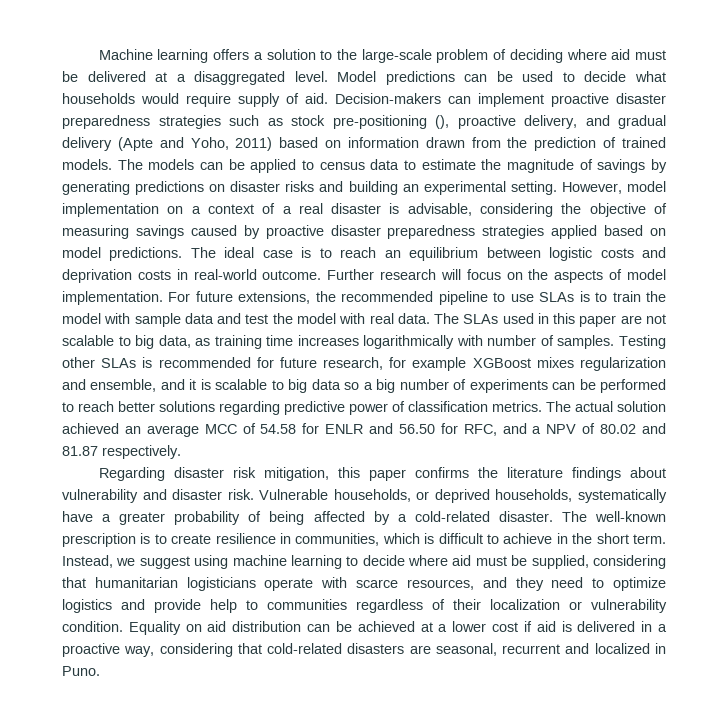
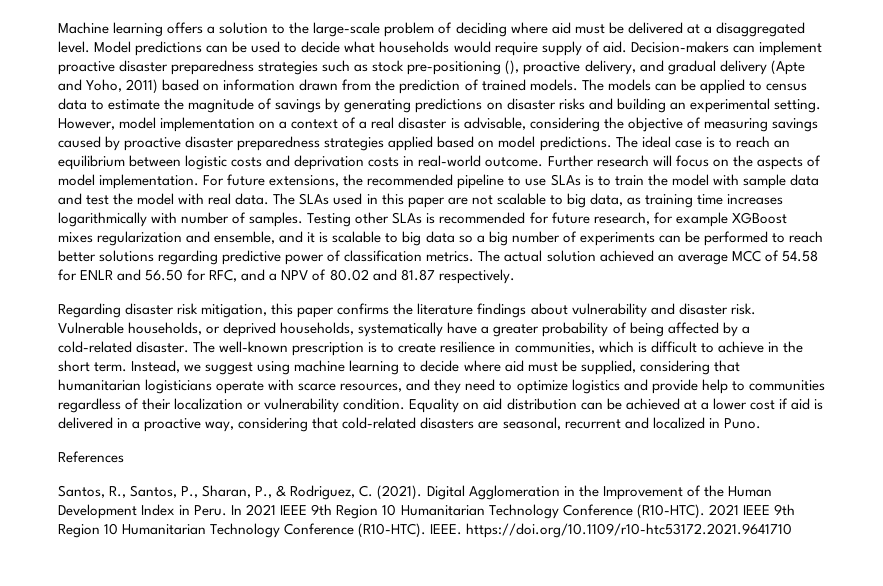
+ References
+ Santos, R., Santos, P., Sharan, P., & Rodriguez, C. (2021). Digital Agglomeration in the Improvement of the Human Development Index in Peru. In 2021 IEEE 9th Region 10 Humanitarian Technology Conference (R10-HTC). 2021 IEEE 9th Region 10 Humanitarian Technology Conference (R10-HTC). IEEE. https://doi.org/10.1109/r10-htc53172.2021.9641710

